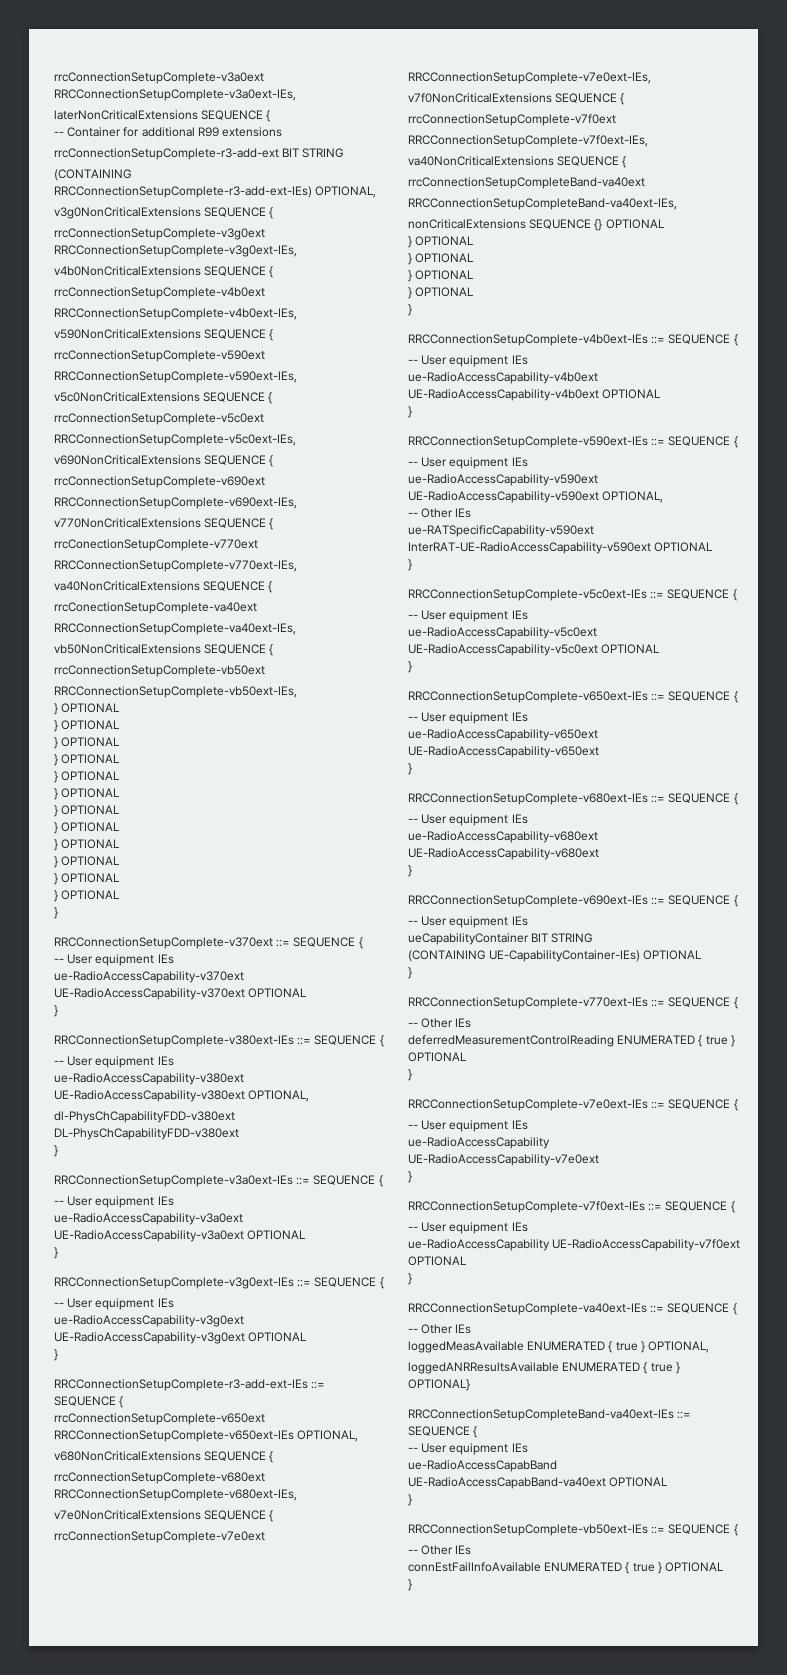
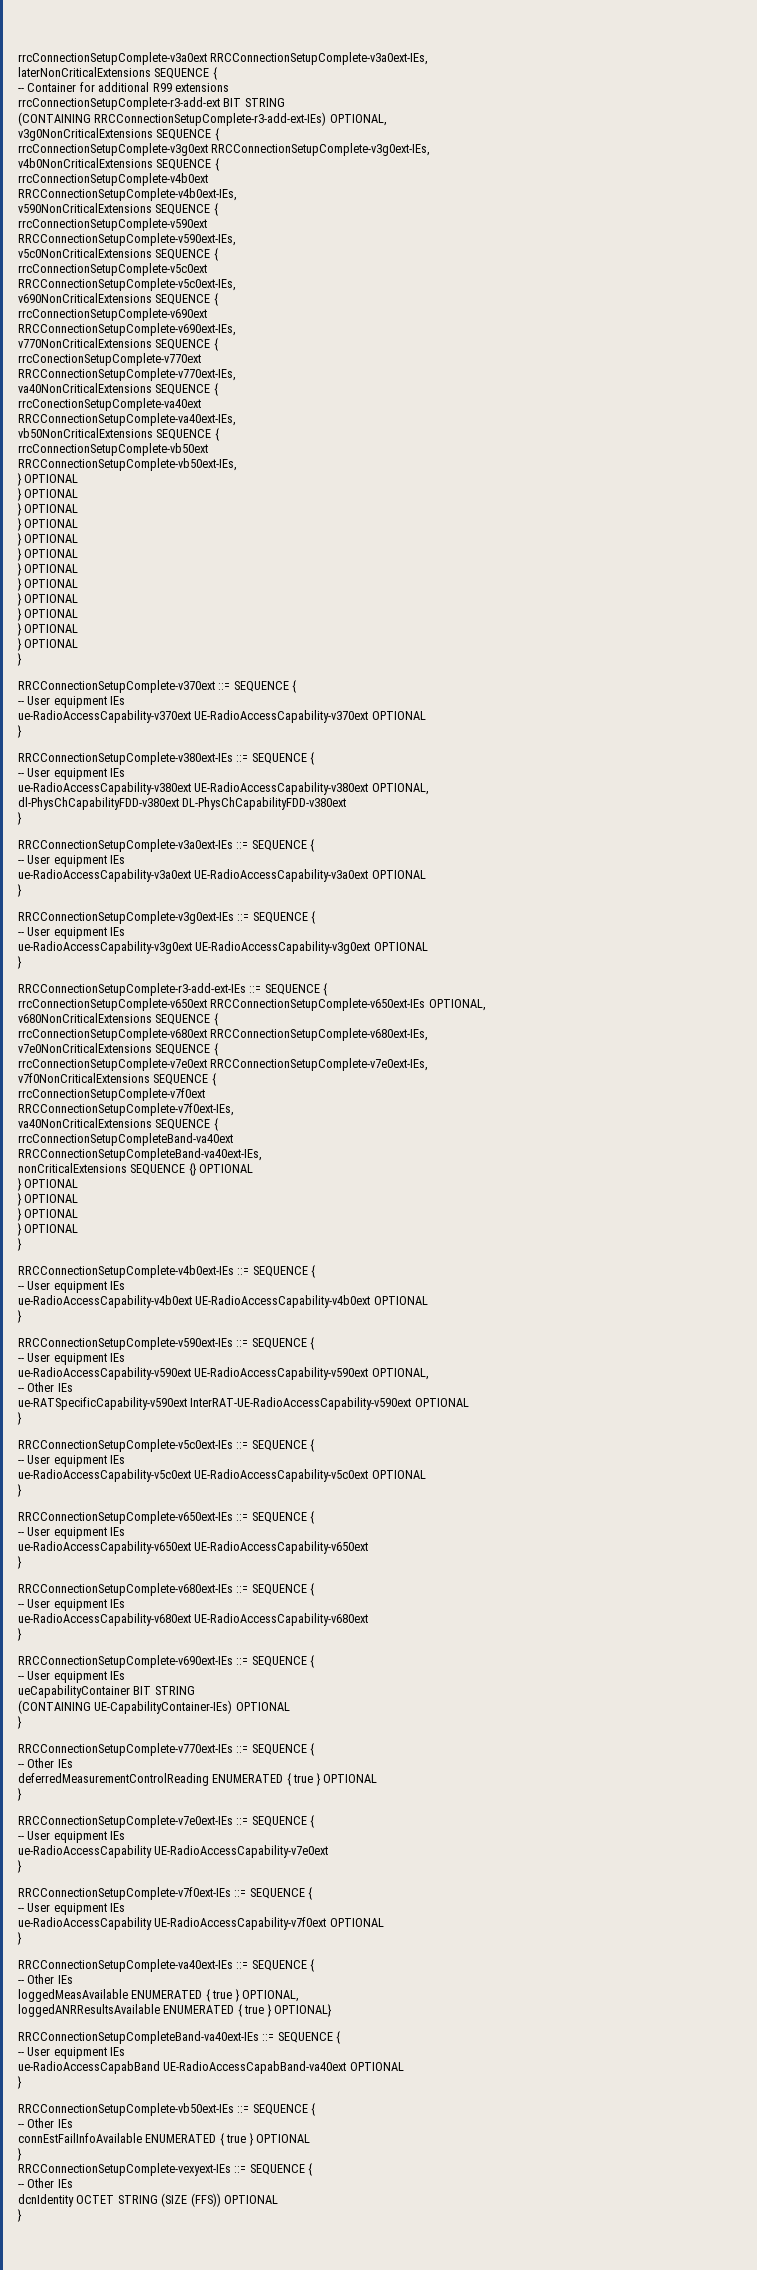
+ RRCConnectionSetupComplete-vexyext-IEs ::= SEQUENCE {
+ -- Other IEs
+ dcnIdentity OCTET STRING (SIZE (FFS)) OPTIONAL
+ }

